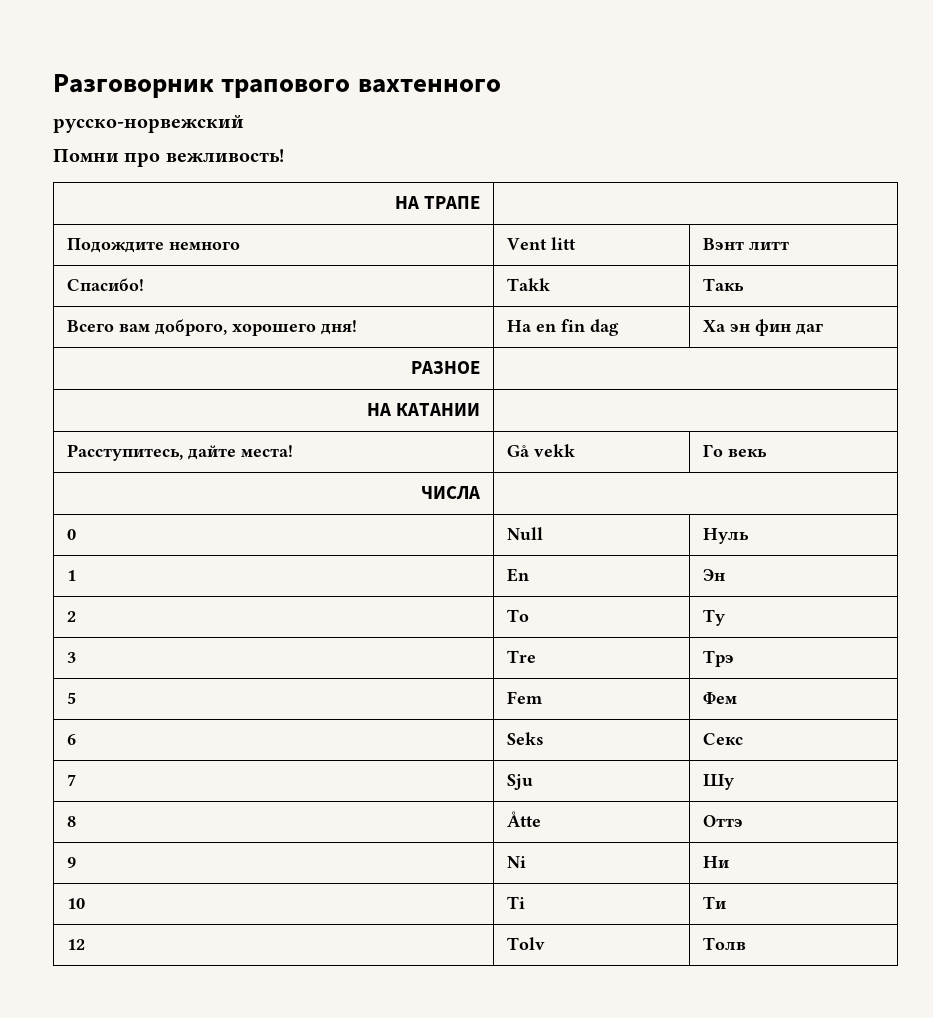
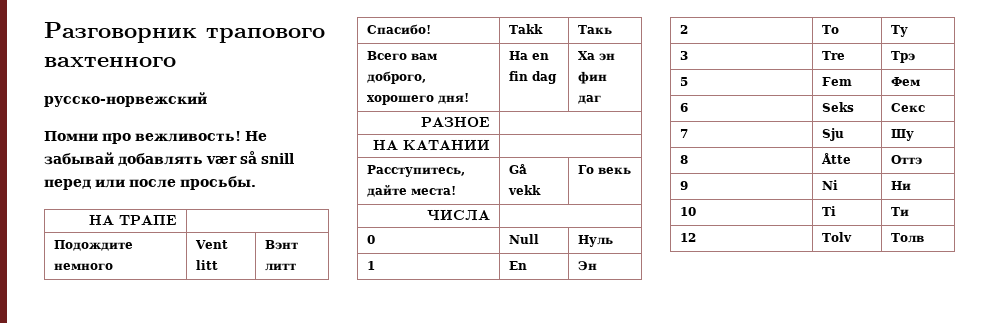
+ Не забывай добавлять vær så snill перед или после просьбы.

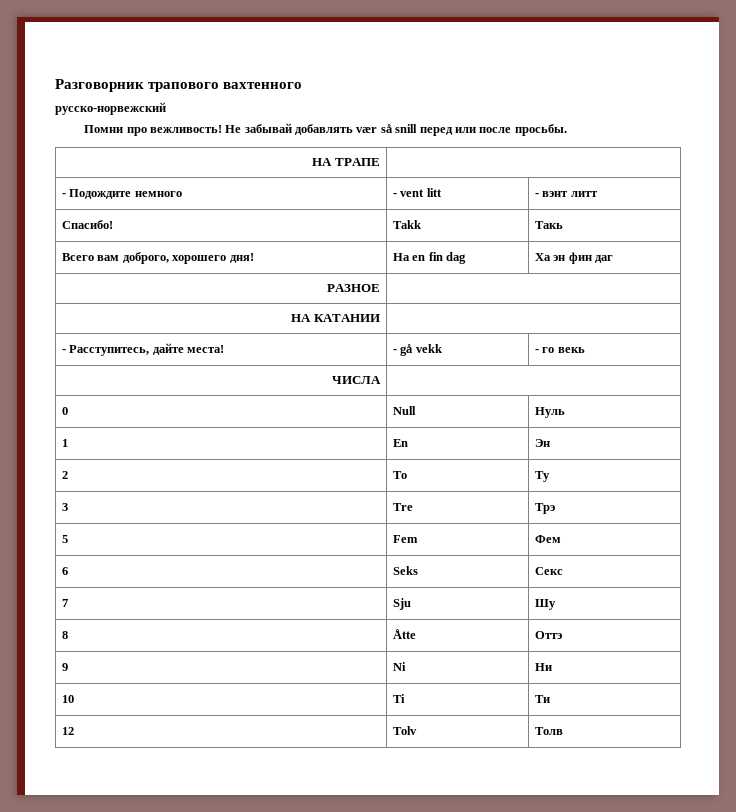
- Подождите немного | Vent litt | Вэнт литт
+ - Подождите немного | - vent litt | - вэнт литт
- Расступитесь, дайте места! | Gå vekk | Го векь
+ - Расступитесь, дайте места! | - gå vekk | - го векь

